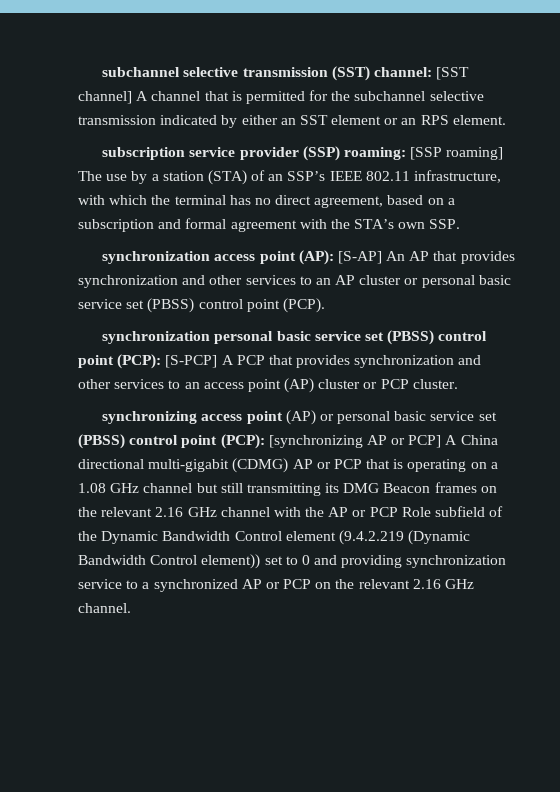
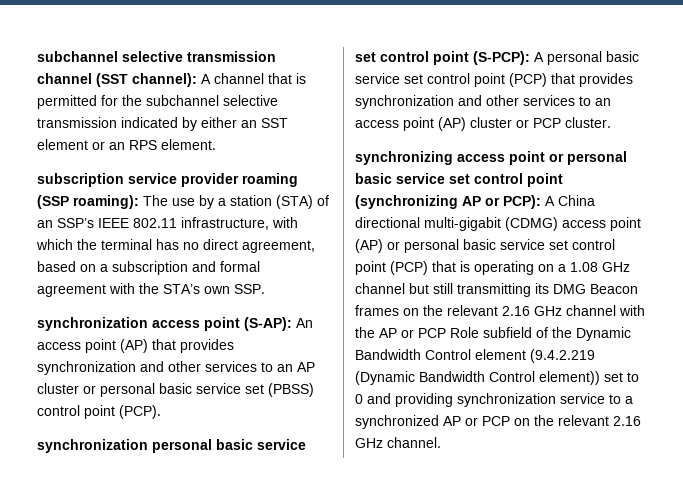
- subchannel selective transmission (SST) channel: [SST channel] A channel that is permitted for the subchannel selective transmission indicated by either an SST element or an RPS element.
+ subchannel selective transmission channel (SST channel): A channel that is permitted for the subchannel selective transmission indicated by either an SST element or an RPS element.
- subscription service provider (SSP) roaming: [SSP roaming] The use by a station (STA) of an SSP’s IEEE 802.11 infrastructure, with which the terminal has no direct agreement, based on a subscription and formal agreement with the STA’s own SSP.
+ subscription service provider roaming (SSP roaming): The use by a station (STA) of an SSP’s IEEE 802.11 infrastructure, with which the terminal has no direct agreement, based on a subscription and formal agreement with the STA’s own SSP.
- synchronization access point (AP): [S-AP] An AP that provides synchronization and other services to an AP cluster or personal basic service set (PBSS) control point (PCP).
+ synchronization access point (S-AP): An access point (AP) that provides synchronization and other services to an AP cluster or personal basic service set (PBSS) control point (PCP).
- synchronization personal basic service set (PBSS) control point (PCP): [S-PCP] A PCP that provides synchronization and other services to an access point (AP) cluster or PCP cluster.
+ synchronization personal basic service set control point (S-PCP): A personal basic service set control point (PCP) that provides synchronization and other services to an access point (AP) cluster or PCP cluster.
- synchronizing access point (AP) or personal basic service set (PBSS) control point (PCP): [synchronizing AP or PCP] A China directional multi-gigabit (CDMG) AP or PCP that is operating on a 1.08 GHz channel but still transmitting its DMG Beacon frames on the relevant 2.16 GHz channel with the AP or PCP Role subfield of the Dynamic Bandwidth Control element (9.4.2.219 (Dynamic Bandwidth Control element)) set to 0 and providing synchronization service to a synchronized AP or PCP on the relevant 2.16 GHz channel.
+ synchronizing access point or personal basic service set control point (synchronizing AP or PCP): A China directional multi-gigabit (CDMG) access point (AP) or personal basic service set control point (PCP) that is operating on a 1.08 GHz channel but still transmitting its DMG Beacon frames on the relevant 2.16 GHz channel with the AP or PCP Role subfield of the Dynamic Bandwidth Control element (9.4.2.219 (Dynamic Bandwidth Control element)) set to 0 and providing synchronization service to a synchronized AP or PCP on the relevant 2.16 GHz channel.

